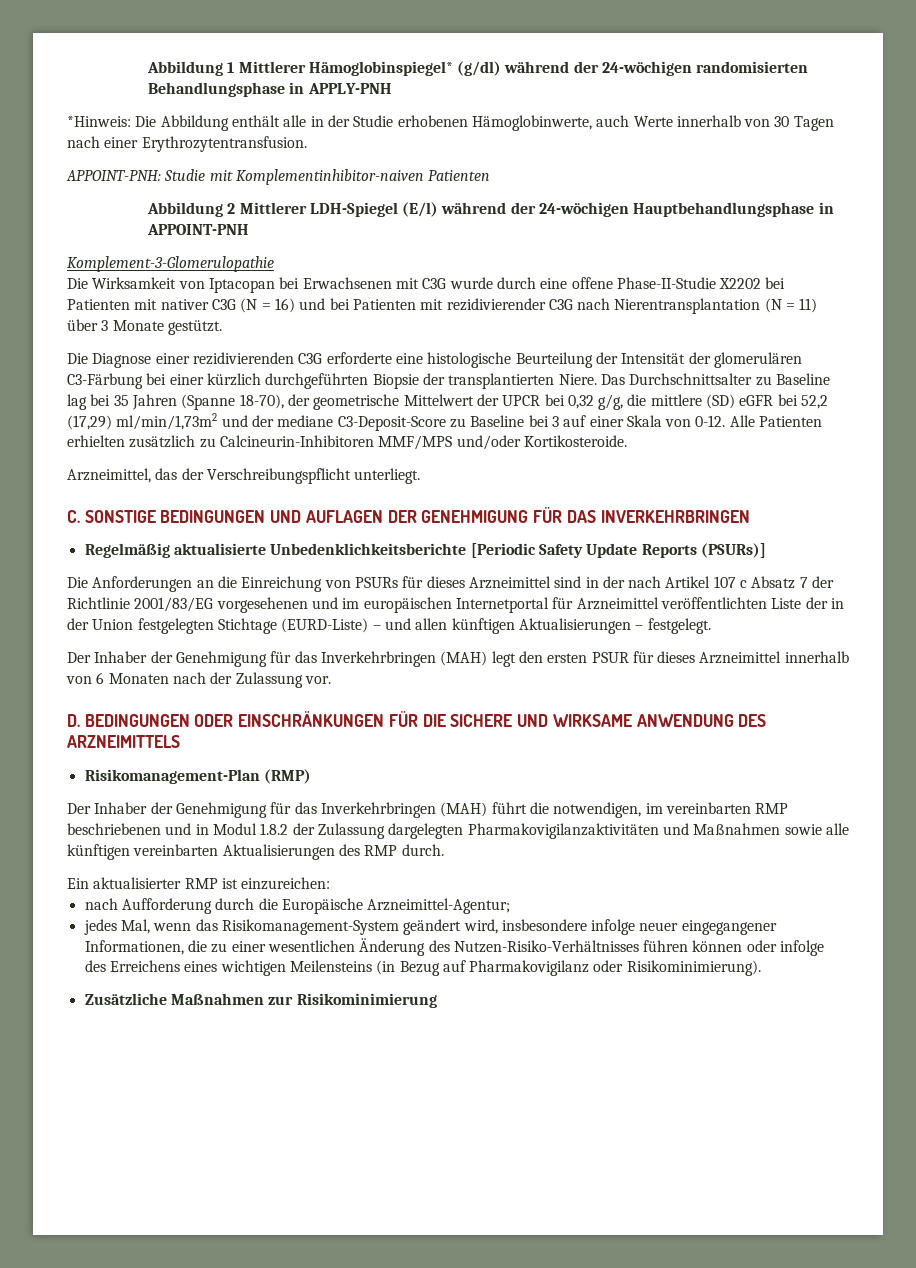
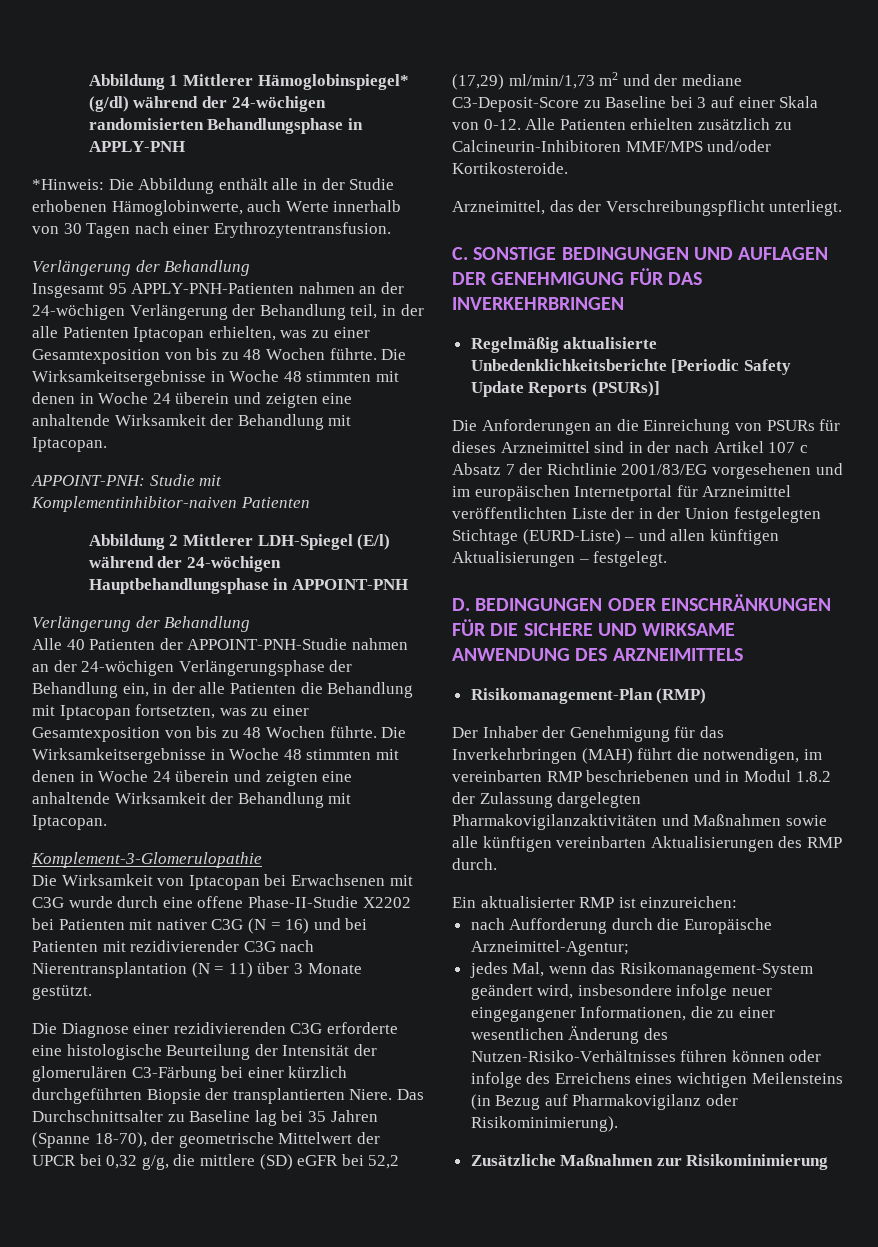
  *Hinweis: Die Abbildung enthält alle in der Studie erhobenen Hämoglobinwerte, auch Werte innerhalb von 30 Tagen nach einer Erythrozytentransfusion.
+ Verlängerung der Behandlung
+ Insgesamt 95 APPLY-PNH-Patienten nahmen an der 24-wöchigen Verlängerung der Behandlung teil, in der alle Patienten Iptacopan erhielten, was zu einer Gesamtexposition von bis zu 48 Wochen führte. Die Wirksamkeitsergebnisse in Woche 48 stimmten mit denen in Woche 24 überein und zeigten eine anhaltende Wirksamkeit der Behandlung mit Iptacopan.
  Abbildung 2 Mittlerer LDH-Spiegel (E/l) während der 24-wöchigen Hauptbehandlungsphase in APPOINT-PNH
+ Verlängerung der Behandlung
+ Alle 40 Patienten der APPOINT-PNH-Studie nahmen an der 24-wöchigen Verlängerungsphase der Behandlung ein, in der alle Patienten die Behandlung mit Iptacopan fortsetzten, was zu einer Gesamtexposition von bis zu 48 Wochen führte. Die Wirksamkeitsergebnisse in Woche 48 stimmten mit denen in Woche 24 überein und zeigten eine anhaltende Wirksamkeit der Behandlung mit Iptacopan.
- Das Durchschnittsalter zu Baseline lag bei 35 Jahren (Spanne 18-70), der geometrische Mittelwert der UPCR bei 0,32 g/g, die mittlere (SD) eGFR bei 52,2 (17,29) ml/min/1,73m2 und der mediane C3-Deposit-Score zu Baseline bei 3 auf einer Skala von 0-12.
+ Das Durchschnittsalter zu Baseline lag bei 35 Jahren (Spanne 18-70), der geometrische Mittelwert der UPCR bei 0,32 g/g, die mittlere (SD) eGFR bei 52,2 (17,29) ml/min/1,73 m2 und der mediane C3-Deposit-Score zu Baseline bei 3 auf einer Skala von 0-12.
- Der Inhaber der Genehmigung für das Inverkehrbringen (MAH) legt den ersten PSUR für dieses Arzneimittel innerhalb von 6 Monaten nach der Zulassung vor.

